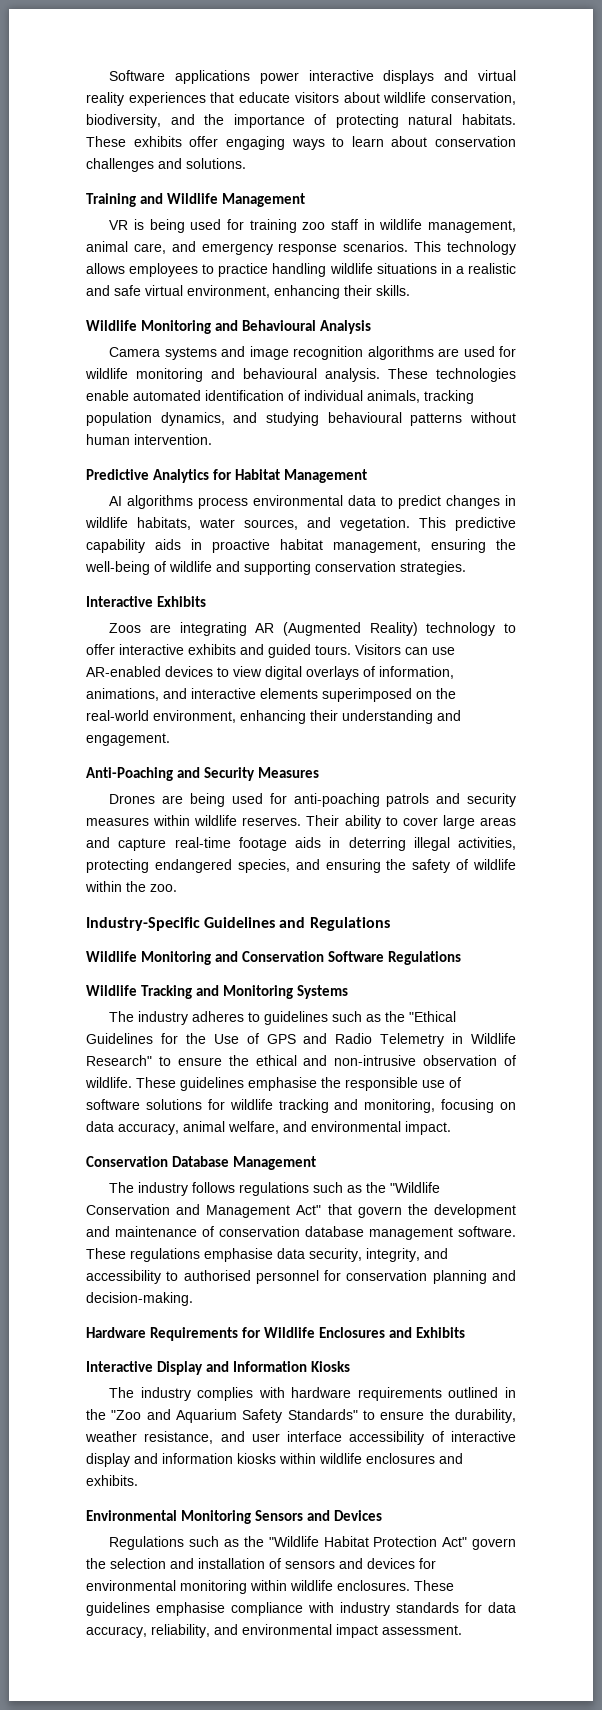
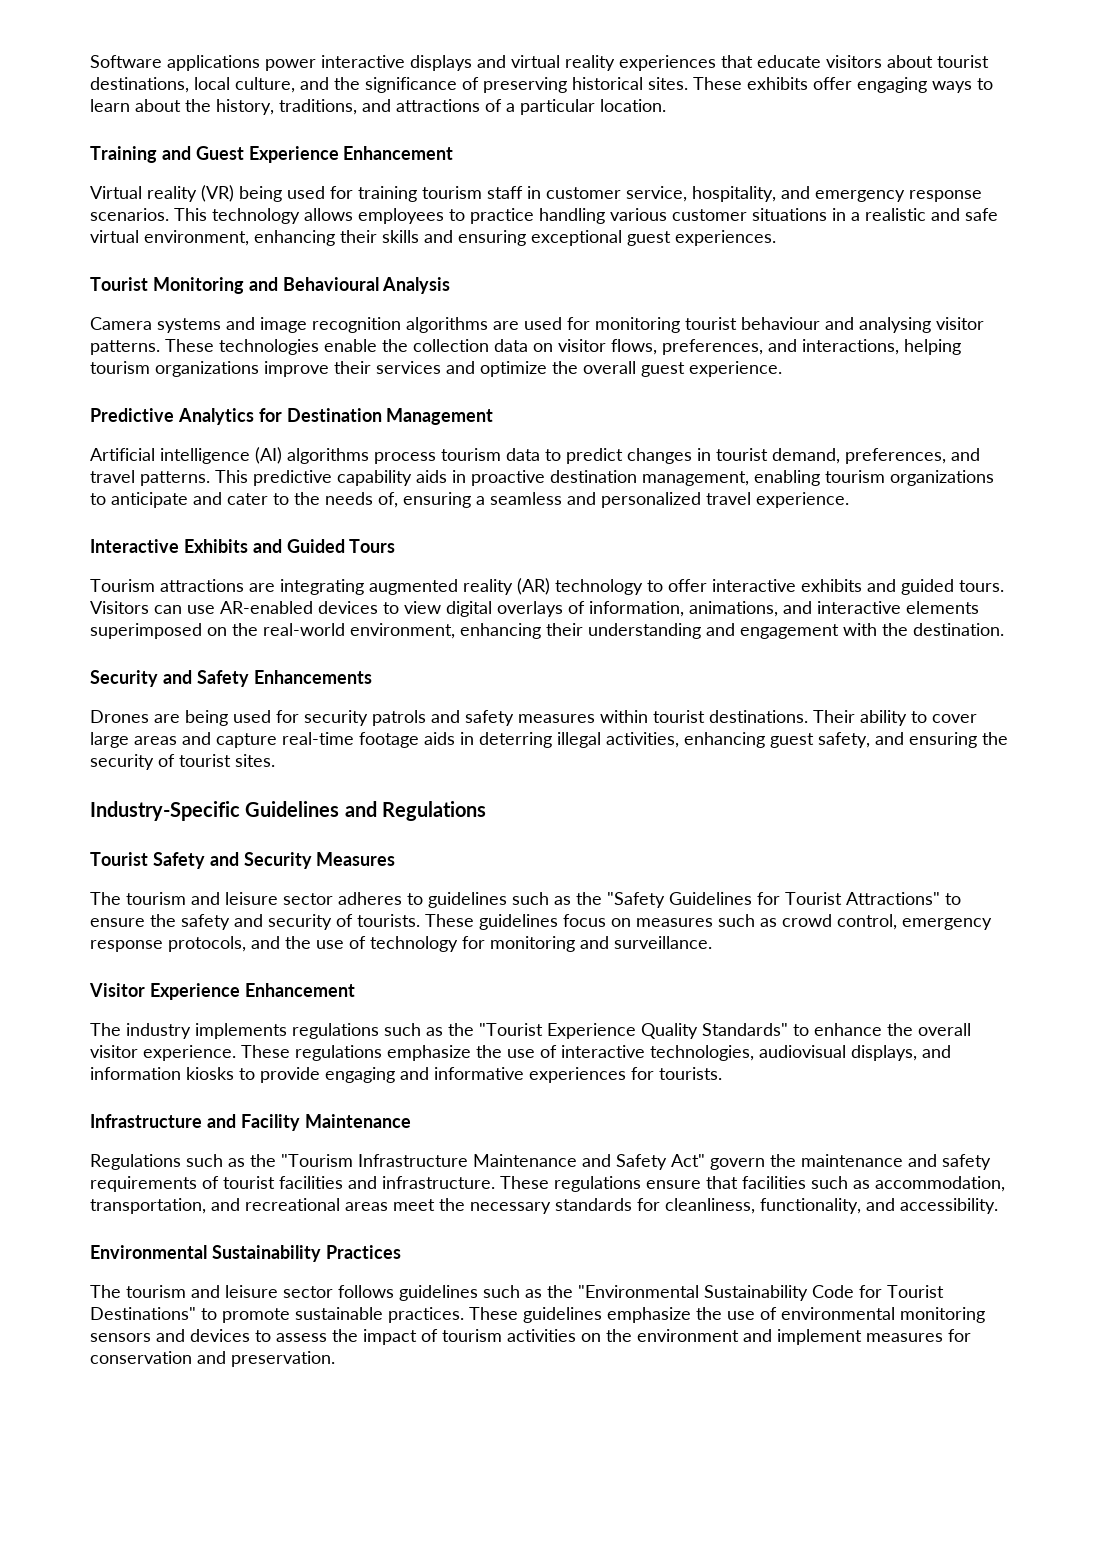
- Software applications power interactive displays and virtual reality experiences that educate visitors about wildlife conservation, biodiversity, and the importance of protecting natural habitats.
+ Software applications power interactive displays and virtual reality experiences that educate visitors about tourist destinations, local culture, and the significance of preserving historical sites.
- These exhibits offer engaging ways to learn about conservation challenges and solutions.
- Training and Wildlife Management
- VR is being used for training zoo staff in wildlife management, animal care, and emergency response scenarios.
+ These exhibits offer engaging ways to learn about the history, traditions, and attractions of a particular location.
+ Training and Guest Experience Enhancement
+ Virtual reality (VR) being used for training tourism staff in customer service, hospitality, and emergency response scenarios.
- This technology allows employees to practice handling wildlife situations in a realistic and safe virtual environment, enhancing their skills.
- Wildlife Monitoring and Behavioural Analysis
+ This technology allows employees to practice handling various customer situations in a realistic and safe virtual environment, enhancing their skills and ensuring exceptional guest experiences.
+ Tourist Monitoring and Behavioural Analysis
- Camera systems and image recognition algorithms are used for wildlife monitoring and behavioural analysis. These technologies enable automated identification of individual animals, tracking population dynamics, and studying behavioural patterns without human intervention.
+ Camera systems and image recognition algorithms are used for monitoring tourist behaviour and analysing visitor patterns. These technologies enable the collection data on visitor flows, preferences, and interactions, helping tourism organizations improve their services and optimize the overall guest experience.
- Predictive Analytics for Habitat Management
- AI algorithms process environmental data to predict changes in wildlife habitats, water sources, and vegetation.
+ Predictive Analytics for Destination Management
+ Artificial intelligence (AI) algorithms process tourism data to predict changes in tourist demand, preferences, and travel patterns.
- This predictive capability aids in proactive habitat management, ensuring the well-being of wildlife and supporting conservation strategies.
- Interactive Exhibits
- Zoos are integrating AR (Augmented Reality) technology to offer interactive exhibits and guided tours.
+ This predictive capability aids in proactive destination management, enabling tourism organizations to anticipate and cater to the needs of, ensuring a seamless and personalized travel experience.
+ Interactive Exhibits and Guided Tours
+ Tourism attractions are integrating augmented reality (AR) technology to offer interactive exhibits and guided tours.
- Visitors can use AR-enabled devices to view digital overlays of information, animations, and interactive elements superimposed on the real-world environment, enhancing their understanding and engagement.
- Anti-Poaching and Security Measures
+ Visitors can use AR-enabled devices to view digital overlays of information, animations, and interactive elements superimposed on the real-world environment, enhancing their understanding and engagement with the destination.
+ Security and Safety Enhancements
- Drones are being used for anti-poaching patrols and security measures within wildlife reserves.
+ Drones are being used for security patrols and safety measures within tourist destinations.
- Their ability to cover large areas and capture real-time footage aids in deterring illegal activities, protecting endangered species, and ensuring the safety of wildlife within the zoo.
+ Their ability to cover large areas and capture real-time footage aids in deterring illegal activities, enhancing guest safety, and ensuring the security of tourist sites.
  Industry-Specific Guidelines and Regulations
- Wildlife Monitoring and Conservation Software Regulations
- Wildlife Tracking and Monitoring Systems
- The industry adheres to guidelines such as the "Ethical Guidelines for the Use of GPS and Radio Telemetry in Wildlife Research" to ensure the ethical and non-intrusive observation of wildlife. These guidelines emphasise the responsible use of software solutions for wildlife tracking and monitoring, focusing on data accuracy, animal welfare, and environmental impact.
- Conservation Database Management
- The industry follows regulations such as the "Wildlife Conservation and Management Act" that govern the development and maintenance of conservation database management software. These regulations emphasise data security, integrity, and accessibility to authorised personnel for conservation planning and decision-making.
- Hardware Requirements for Wildlife Enclosures and Exhibits
- Interactive Display and Information Kiosks
- The industry complies with hardware requirements outlined in the "Zoo and Aquarium Safety Standards" to ensure the durability, weather resistance, and user interface accessibility of interactive display and information kiosks within wildlife enclosures and exhibits.
- Environmental Monitoring Sensors and Devices
- Regulations such as the "Wildlife Habitat Protection Act" govern the selection and installation of sensors and devices for environmental monitoring within wildlife enclosures. These guidelines emphasise compliance with industry standards for data accuracy, reliability, and environmental impact assessment.
+ Tourist Safety and Security Measures
+ The tourism and leisure sector adheres to guidelines such as the "Safety Guidelines for Tourist Attractions" to ensure the safety and security of tourists. These guidelines focus on measures such as crowd control, emergency response protocols, and the use of technology for monitoring and surveillance.
+ Visitor Experience Enhancement
+ The industry implements regulations such as the "Tourist Experience Quality Standards" to enhance the overall visitor experience. These regulations emphasize the use of interactive technologies, audiovisual displays, and information kiosks to provide engaging and informative experiences for tourists.
+ Infrastructure and Facility Maintenance
+ Regulations such as the "Tourism Infrastructure Maintenance and Safety Act" govern the maintenance and safety requirements of tourist facilities and infrastructure. These regulations ensure that facilities such as accommodation, transportation, and recreational areas meet the necessary standards for cleanliness, functionality, and accessibility.
+ Environmental Sustainability Practices
+ The tourism and leisure sector follows guidelines such as the "Environmental Sustainability Code for Tourist Destinations" to promote sustainable practices. These guidelines emphasize the use of environmental monitoring sensors and devices to assess the impact of tourism activities on the environment and implement measures for conservation and preservation.

